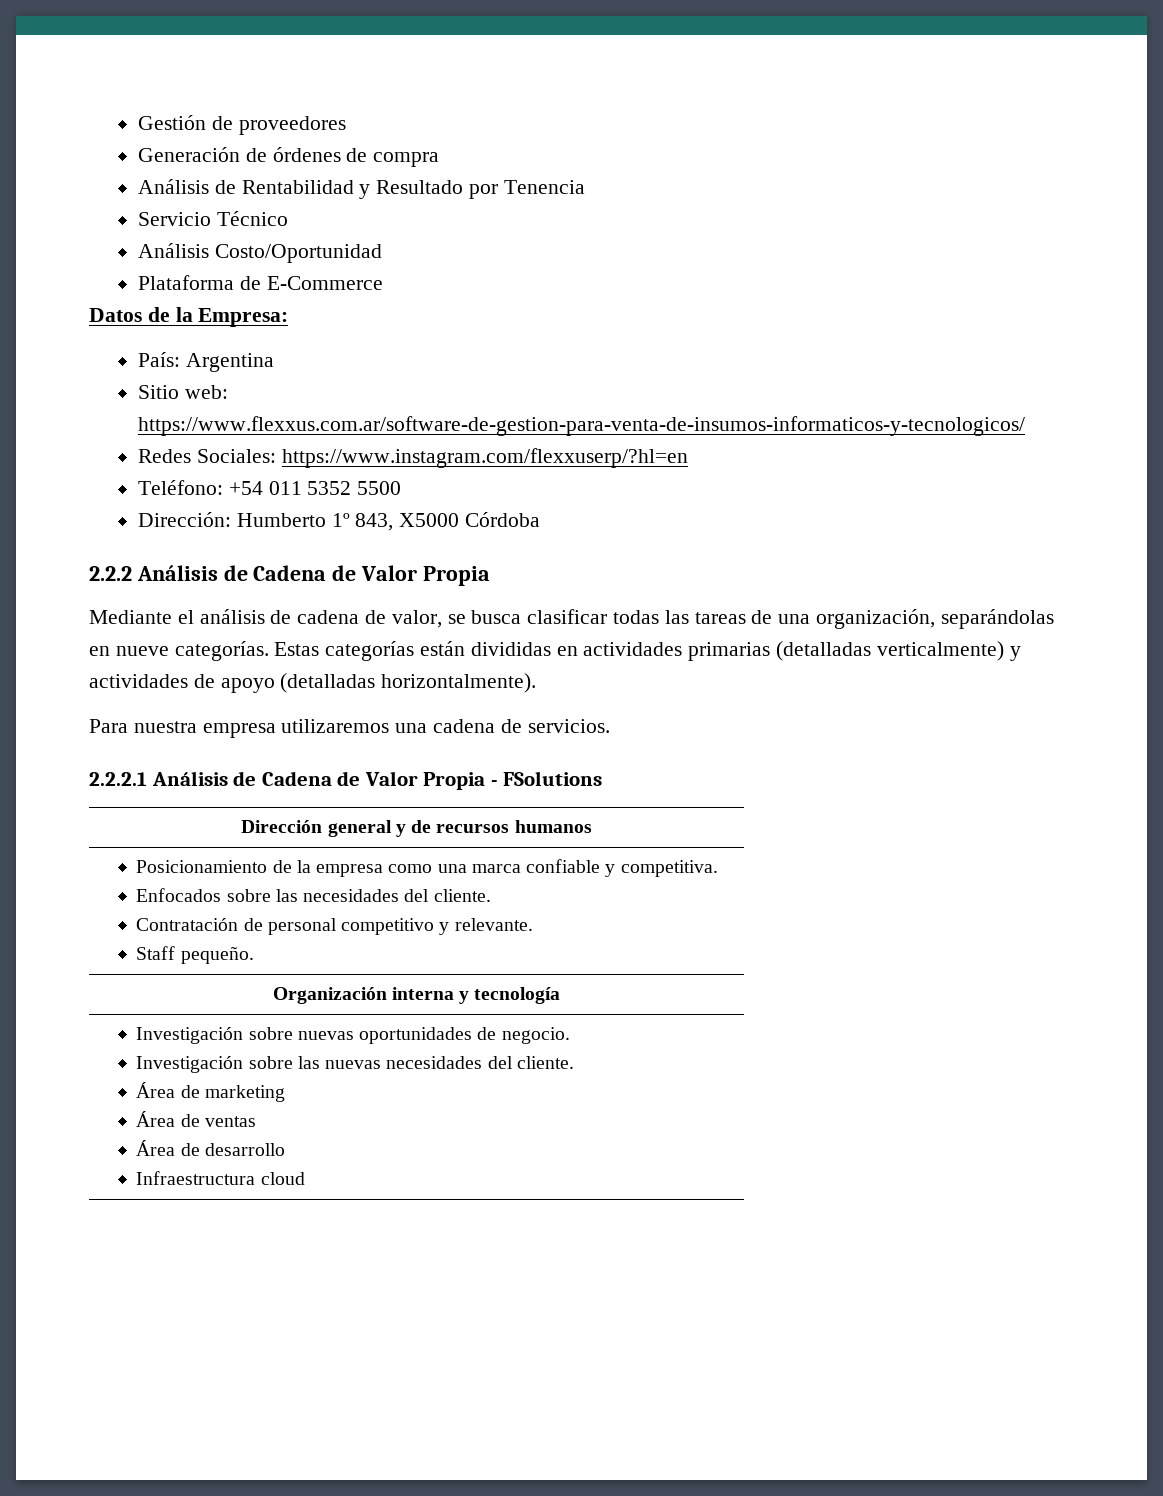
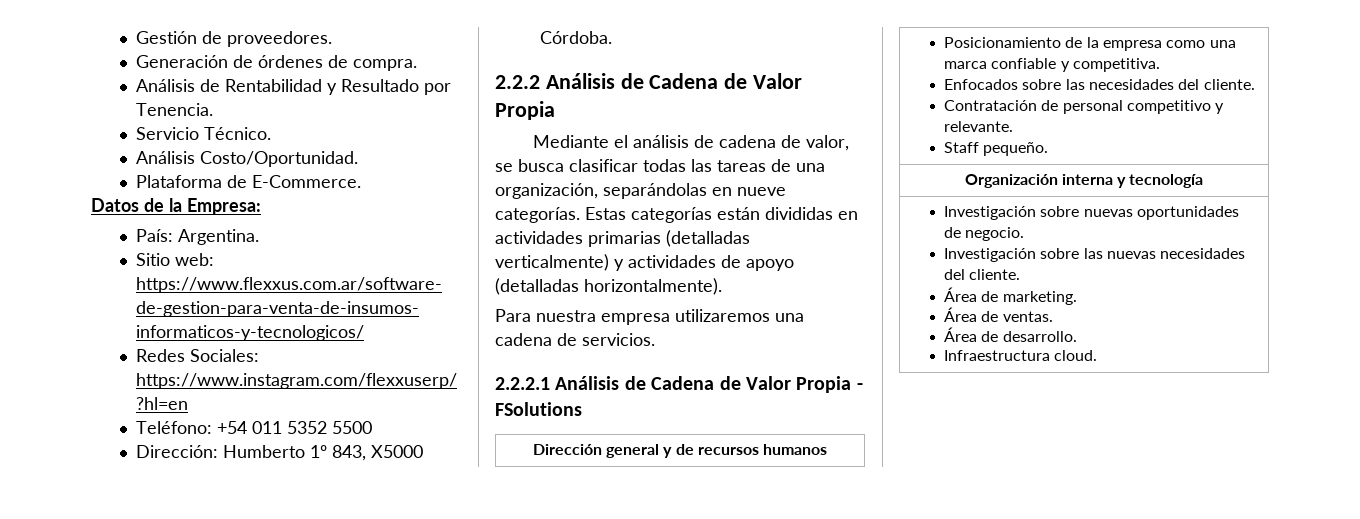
- Gestión de proveedores
+ Gestión de proveedores.
- Generación de órdenes de compra
+ Generación de órdenes de compra.
- Análisis de Rentabilidad y Resultado por Tenencia
+ Análisis de Rentabilidad y Resultado por Tenencia.
- Servicio Técnico
- Análisis Costo/Oportunidad
+ Servicio Técnico.
+ Análisis Costo/Oportunidad.
- Plataforma de E-Commerce
+ Plataforma de E-Commerce.
- País: Argentina
+ País: Argentina.
- Dirección: Humberto 1º 843, X5000 Córdoba
+ Dirección: Humberto 1º 843, X5000 Córdoba.
  Investigación sobre nuevas oportunidades de negocio.
  Investigación sobre las nuevas necesidades del cliente.
- Área de marketing
- Área de ventas
- Área de desarrollo
- Infraestructura cloud
+ Área de marketing.
+ Área de ventas.
+ Área de desarrollo.
+ Infraestructura cloud.

